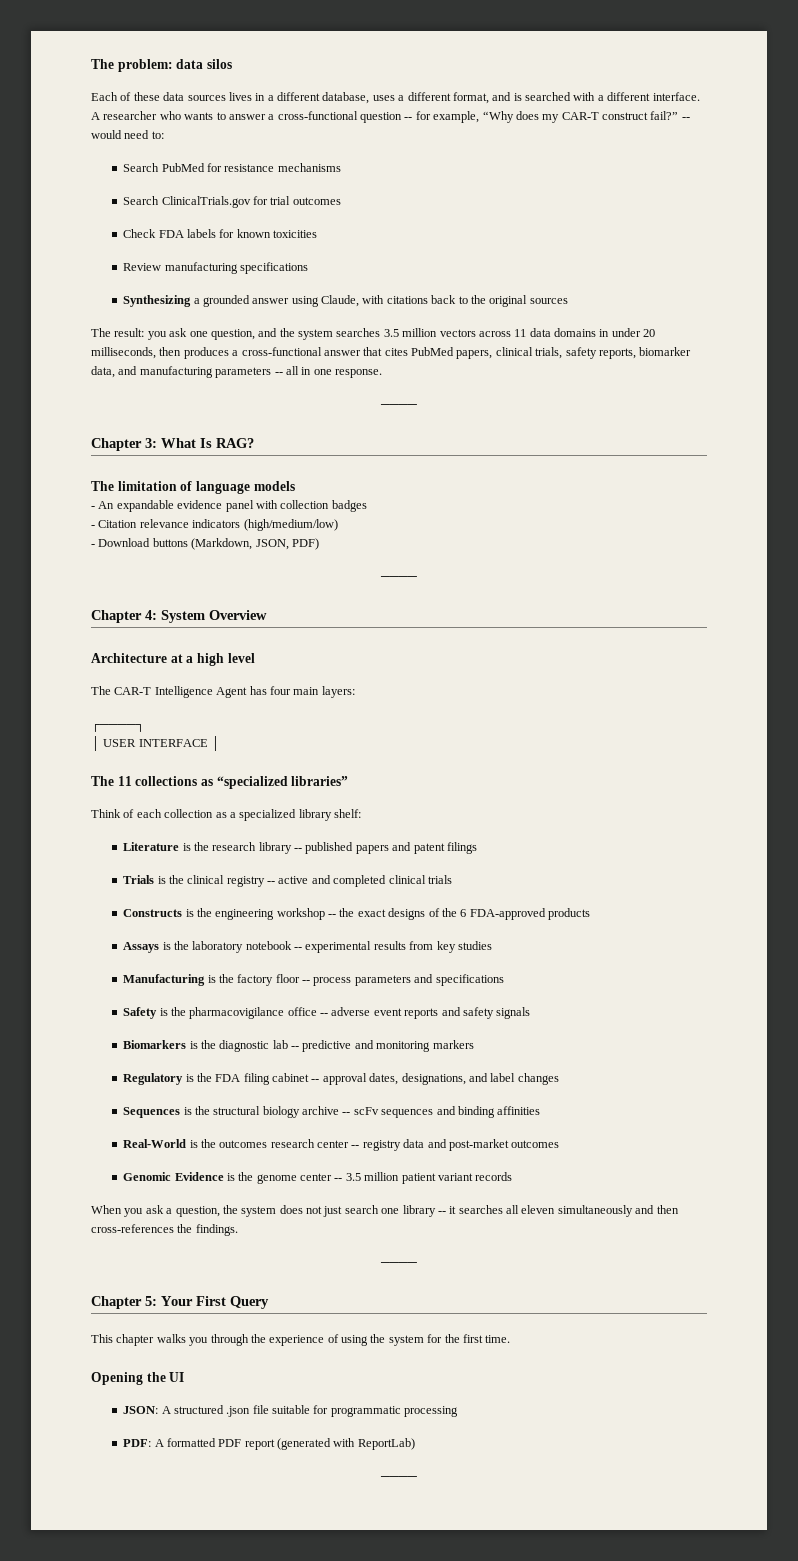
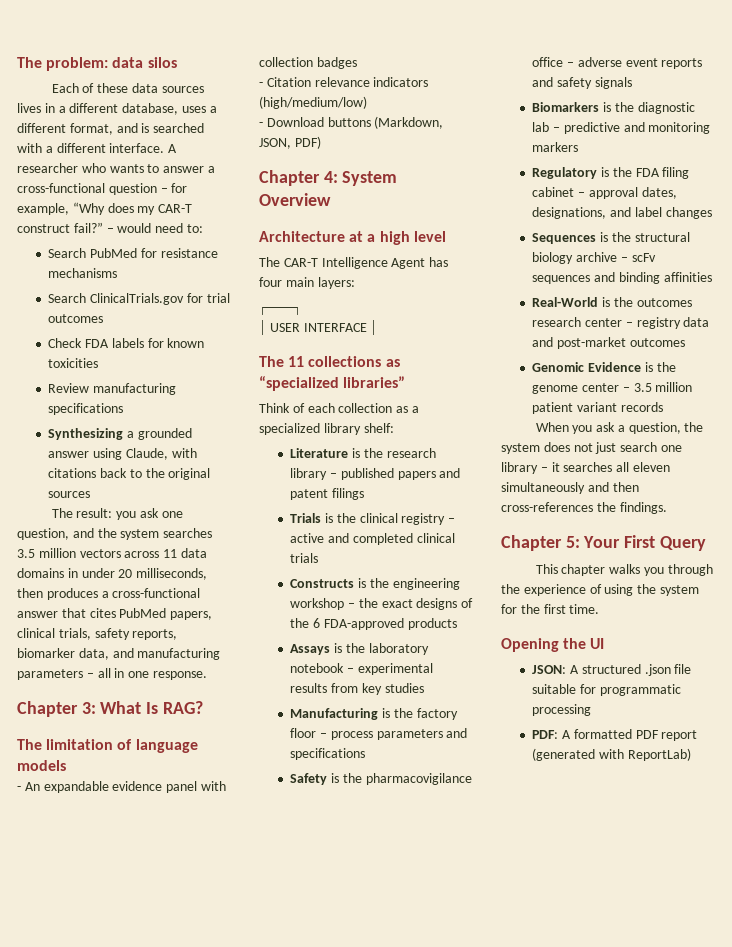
- A researcher who wants to answer a cross-functional question -- for example, “Why does my CAR-T construct fail?”
+ A researcher who wants to answer a cross-functional question – for example, “Why does my CAR-T construct fail?”
- -- would need to:
+ – would need to:
- The result: you ask one question, and the system searches 3.5 million vectors across 11 data domains in under 20 milliseconds, then produces a cross-functional answer that cites PubMed papers, clinical trials, safety reports, biomarker data, and manufacturing parameters -- all in one response.
- ────
+ The result: you ask one question, and the system searches 3.5 million vectors across 11 data domains in under 20 milliseconds, then produces a cross-functional answer that cites PubMed papers, clinical trials, safety reports, biomarker data, and manufacturing parameters – all in one response.
  - Download buttons (Markdown, JSON, PDF)
- ────
- Literature is the research library -- published papers and patent filings
+ Literature is the research library – published papers and patent filings
- Trials is the clinical registry -- active and completed clinical trials
+ Trials is the clinical registry – active and completed clinical trials
- Constructs is the engineering workshop -- the exact designs of the 6 FDA-approved products
+ Constructs is the engineering workshop – the exact designs of the 6 FDA-approved products
- Assays is the laboratory notebook -- experimental results from key studies
+ Assays is the laboratory notebook – experimental results from key studies
- Manufacturing is the factory floor -- process parameters and specifications
+ Manufacturing is the factory floor – process parameters and specifications
- Safety is the pharmacovigilance office -- adverse event reports and safety signals
+ Safety is the pharmacovigilance office – adverse event reports and safety signals
- Biomarkers is the diagnostic lab -- predictive and monitoring markers
+ Biomarkers is the diagnostic lab – predictive and monitoring markers
- Regulatory is the FDA filing cabinet -- approval dates, designations, and label changes
+ Regulatory is the FDA filing cabinet – approval dates, designations, and label changes
- Sequences is the structural biology archive -- scFv sequences and binding affinities
+ Sequences is the structural biology archive – scFv sequences and binding affinities
- Real-World is the outcomes research center -- registry data and post-market outcomes
+ Real-World is the outcomes research center – registry data and post-market outcomes
- Genomic Evidence is the genome center -- 3.5 million patient variant records
+ Genomic Evidence is the genome center – 3.5 million patient variant records
- When you ask a question, the system does not just search one library -- it searches all eleven simultaneously and then cross-references the findings.
- ────
+ When you ask a question, the system does not just search one library – it searches all eleven simultaneously and then cross-references the findings.
  PDF: A formatted PDF report (generated with ReportLab)
- ────

